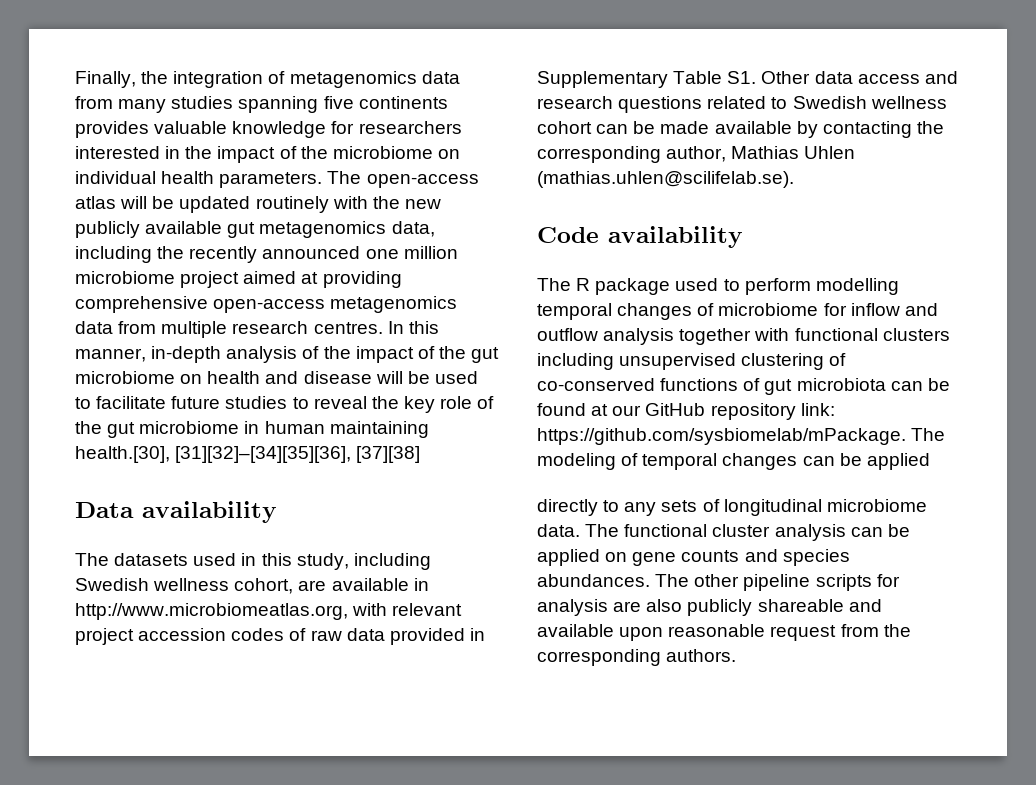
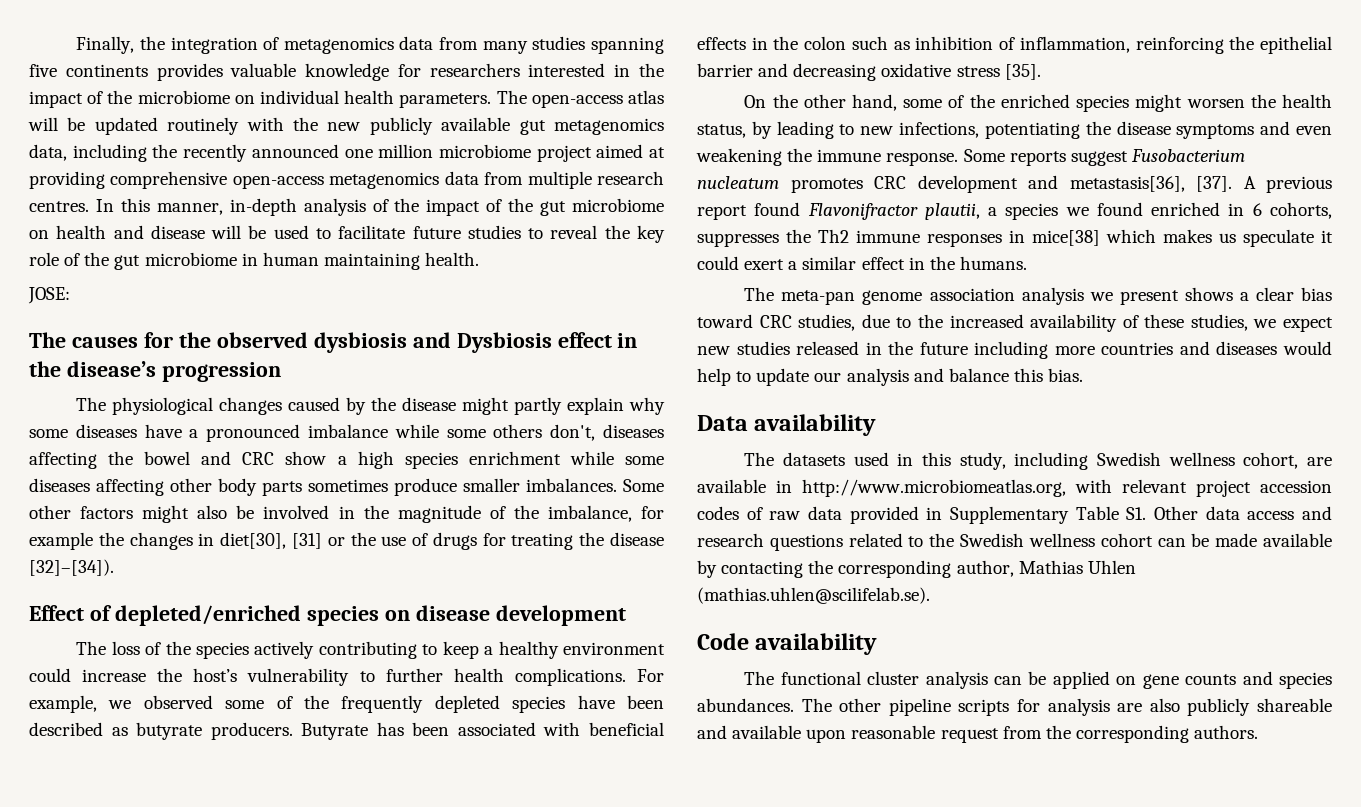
- In this manner, in-depth analysis of the impact of the gut microbiome on health and disease will be used to facilitate future studies to reveal the key role of the gut microbiome in human maintaining health.[30], [31][32]–[34][35][36], [37][38]
+ In this manner, in-depth analysis of the impact of the gut microbiome on health and disease will be used to facilitate future studies to reveal the key role of the gut microbiome in human maintaining health.
+ JOSE:
+ The causes for the observed dysbiosis and Dysbiosis effect in the disease’s progression
+ The physiological changes caused by the disease might partly explain why some diseases have a pronounced imbalance while some others don't, diseases affecting the bowel and CRC show a high species enrichment while some diseases affecting other body parts sometimes produce smaller imbalances. Some other factors might also be involved in the magnitude of the imbalance, for example the changes in diet[30], [31] or the use of drugs for treating the disease [32]–[34]).
+ Effect of depleted/enriched species on disease development
+ The loss of the species actively contributing to keep a healthy environment could increase the host’s vulnerability to further health complications. For example, we observed some of the frequently depleted species have been described as butyrate producers. Butyrate has been associated with beneficial effects in the colon such as inhibition of inflammation, reinforcing the epithelial barrier and decreasing oxidative stress [35].
+ On the other hand, some of the enriched species might worsen the health status, by leading to new infections, potentiating the disease symptoms and even weakening the immune response. Some reports suggest Fusobacterium nucleatum promotes CRC development and metastasis[36], [37]. A previous report found Flavonifractor plautii, a species we found enriched in 6 cohorts, suppresses the Th2 immune responses in mice[38] which makes us speculate it could exert a similar effect in the humans.
+ The meta-pan genome association analysis we present shows a clear bias toward CRC studies, due to the increased availability of these studies, we expect new studies released in the future including more countries and diseases would help to update our analysis and balance this bias.
- The datasets used in this study, including Swedish wellness cohort, are available in http://www.microbiomeatlas.org, with relevant project accession codes of raw data provided in Supplementary Table S1. Other data access and research questions related to Swedish wellness cohort can be made available by contacting the corresponding author, Mathias Uhlen (mathias.uhlen@scilifelab.se).
+ The datasets used in this study, including Swedish wellness cohort, are available in http://www.microbiomeatlas.org, with relevant project accession codes of raw data provided in Supplementary Table S1. Other data access and research questions related to the Swedish wellness cohort can be made available by contacting the corresponding author, Mathias Uhlen (mathias.uhlen@scilifelab.se).
- The R package used to perform modelling temporal changes of microbiome for inflow and outflow analysis together with functional clusters including unsupervised clustering of co-conserved functions of gut microbiota can be found at our GitHub repository link: https://github.com/sysbiomelab/mPackage. The modeling of temporal changes can be applied
- directly to any sets of longitudinal microbiome data. The functional cluster analysis can be applied on gene counts and species abundances.
+ The functional cluster analysis can be applied on gene counts and species abundances.

